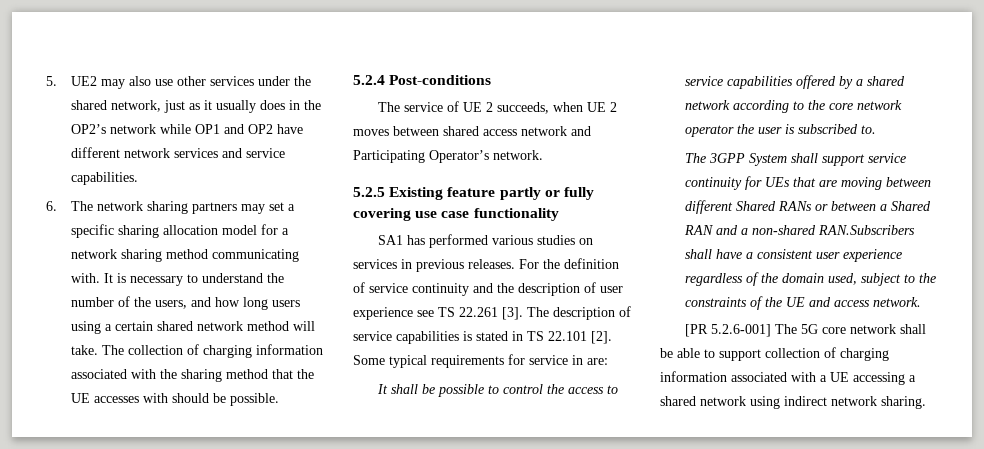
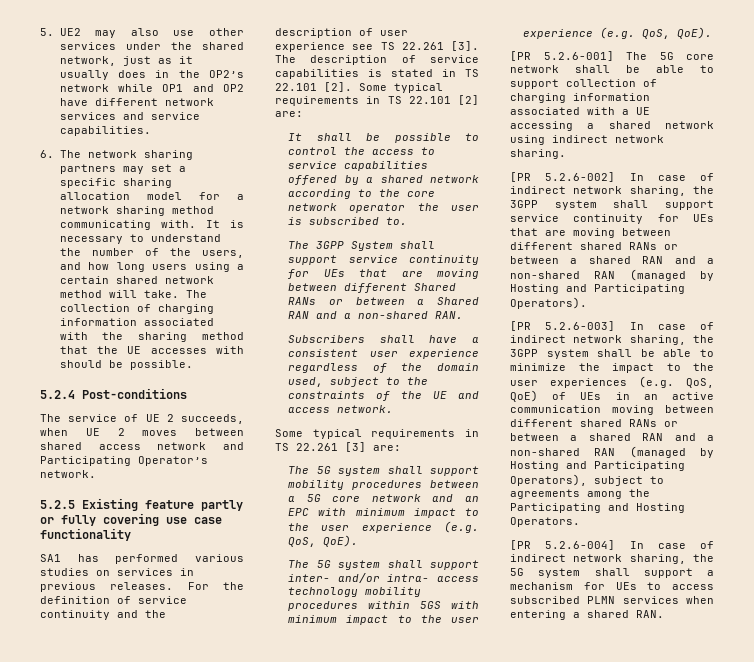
- Some typical requirements for service in are:
+ Some typical requirements in TS 22.101 [2] are:
- The 3GPP System shall support service continuity for UEs that are moving between different Shared RANs or between a Shared RAN and a non-shared RAN.Subscribers shall have a consistent user experience regardless of the domain used, subject to the constraints of the UE and access network.
+ The 3GPP System shall support service continuity for UEs that are moving between different Shared RANs or between a Shared RAN and a non-shared RAN.
+ Subscribers shall have a consistent user experience regardless of the domain used, subject to the constraints of the UE and access network.
+ Some typical requirements in TS 22.261 [3] are:
+ The 5G system shall support mobility procedures between a 5G core network and an EPC with minimum impact to the user experience (e.g. QoS, QoE).
+ The 5G system shall support inter- and/or intra- access technology mobility procedures within 5GS with minimum impact to the user experience (e.g. QoS, QoE).
+ [PR 5.2.6-002] In case of indirect network sharing, the 3GPP system shall support service continuity for UEs that are moving between different shared RANs or between a shared RAN and a non-shared RAN (managed by Hosting and Participating Operators).
+ [PR 5.2.6-003] In case of indirect network sharing, the 3GPP system shall be able to minimize the impact to the user experiences (e.g. QoS, QoE) of UEs in an active communication moving between different shared RANs or between a shared RAN and a non-shared RAN (managed by Hosting and Participating Operators), subject to agreements among the Participating and Hosting Operators.
+ [PR 5.2.6-004] In case of indirect network sharing, the 5G system shall support a mechanism for UEs to access subscribed PLMN services when entering a shared RAN.

